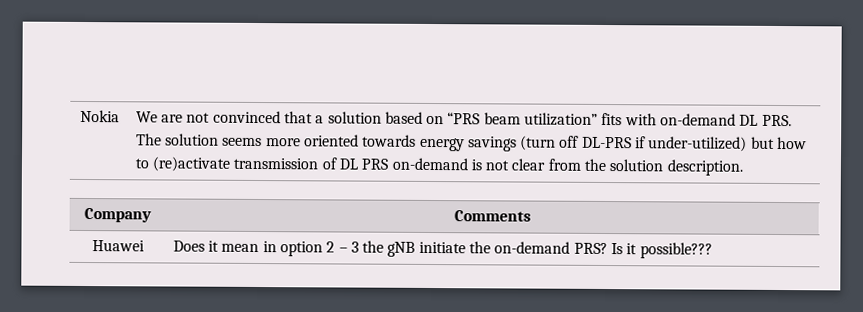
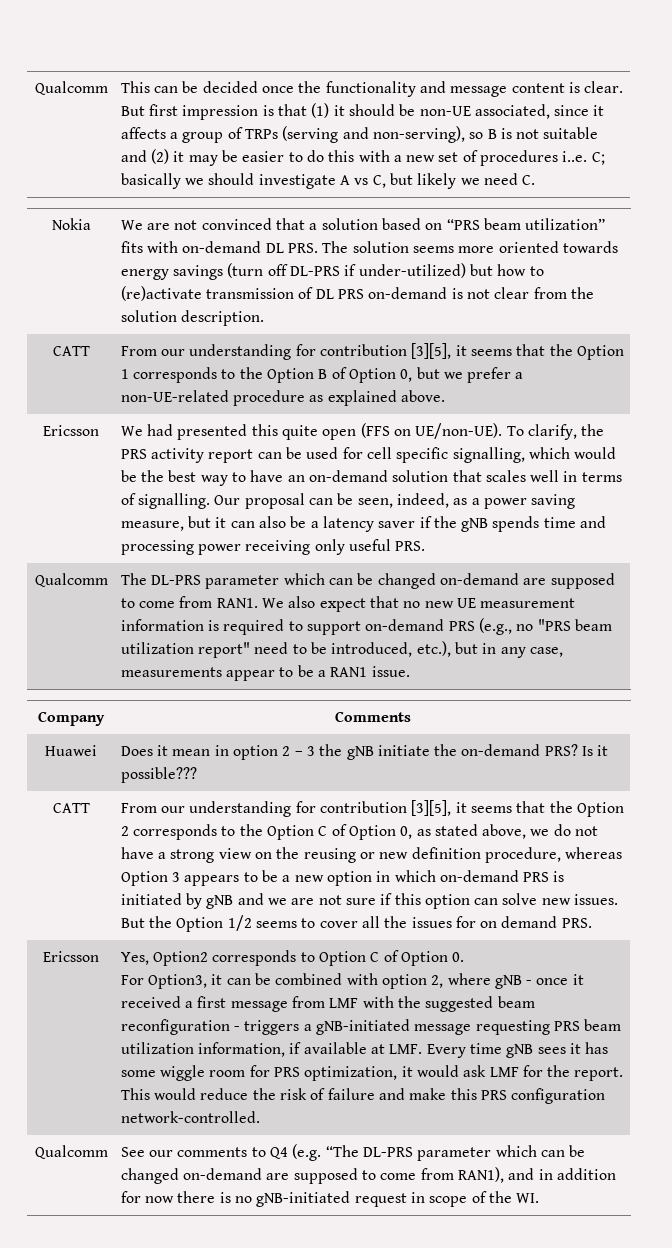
+ Qualcomm | This can be decided once the functionality and message content is clear. But first impression is that (1) it should be non-UE associated, since it affects a group of TRPs (serving and non-serving), so B is not suitable and (2) it may be easier to do this with a new set of procedures i..e. C; basically we should investigate A vs C, but likely we need C.
+ CATT | From our understanding for contribution [3][5], it seems that the Option 1 corresponds to the Option B of Option 0, but we prefer a non-UE-related procedure as explained above.
+ Ericsson | We had presented this quite open (FFS on UE/non-UE). To clarify, the PRS activity report can be used for cell specific signalling, which would be the best way to have an on-demand solution that scales well in terms of signalling. Our proposal can be seen, indeed, as a power saving measure, but it can also be a latency saver if the gNB spends time and processing power receiving only useful PRS.
+ Qualcomm | The DL-PRS parameter which can be changed on-demand are supposed to come from RAN1. We also expect that no new UE measurement information is required to support on-demand PRS (e.g., no "PRS beam utilization report" need to be introduced, etc.), but in any case, measurements appear to be a RAN1 issue.
+ CATT | From our understanding for contribution [3][5], it seems that the Option 2 corresponds to the Option C of Option 0, as stated above, we do not have a strong view on the reusing or new definition procedure, whereas Option 3 appears to be a new option in which on-demand PRS is initiated by gNB and we are not sure if this option can solve new issues. But the Option 1/2 seems to cover all the issues for on demand PRS.
+ Ericsson | Yes, Option2 corresponds to Option C of Option 0.
+ For Option3, it can be combined with option 2, where gNB - once it received a first message from LMF with the suggested beam reconfiguration - triggers a gNB-initiated message requesting PRS beam utilization information, if available at LMF. Every time gNB sees it has some wiggle room for PRS optimization, it would ask LMF for the report. This would reduce the risk of failure and make this PRS configuration network-controlled.
+ Qualcomm | See our comments to Q4 (e.g. “The DL-PRS parameter which can be changed on-demand are supposed to come from RAN1), and in addition for now there is no gNB-initiated request in scope of the WI.

